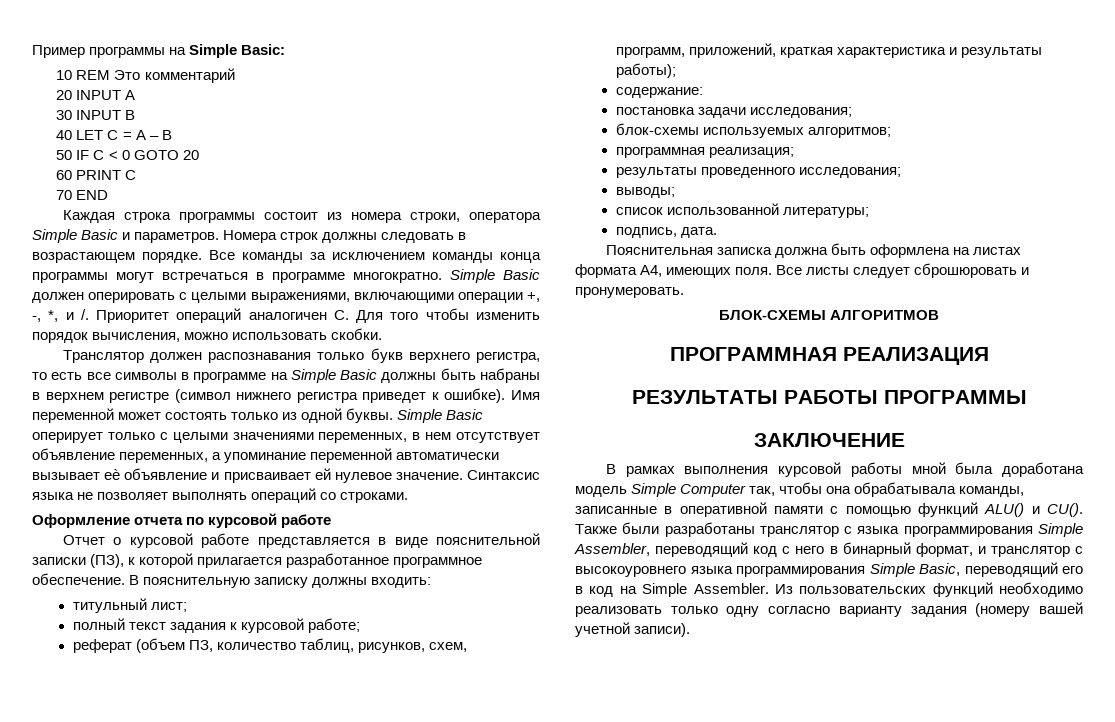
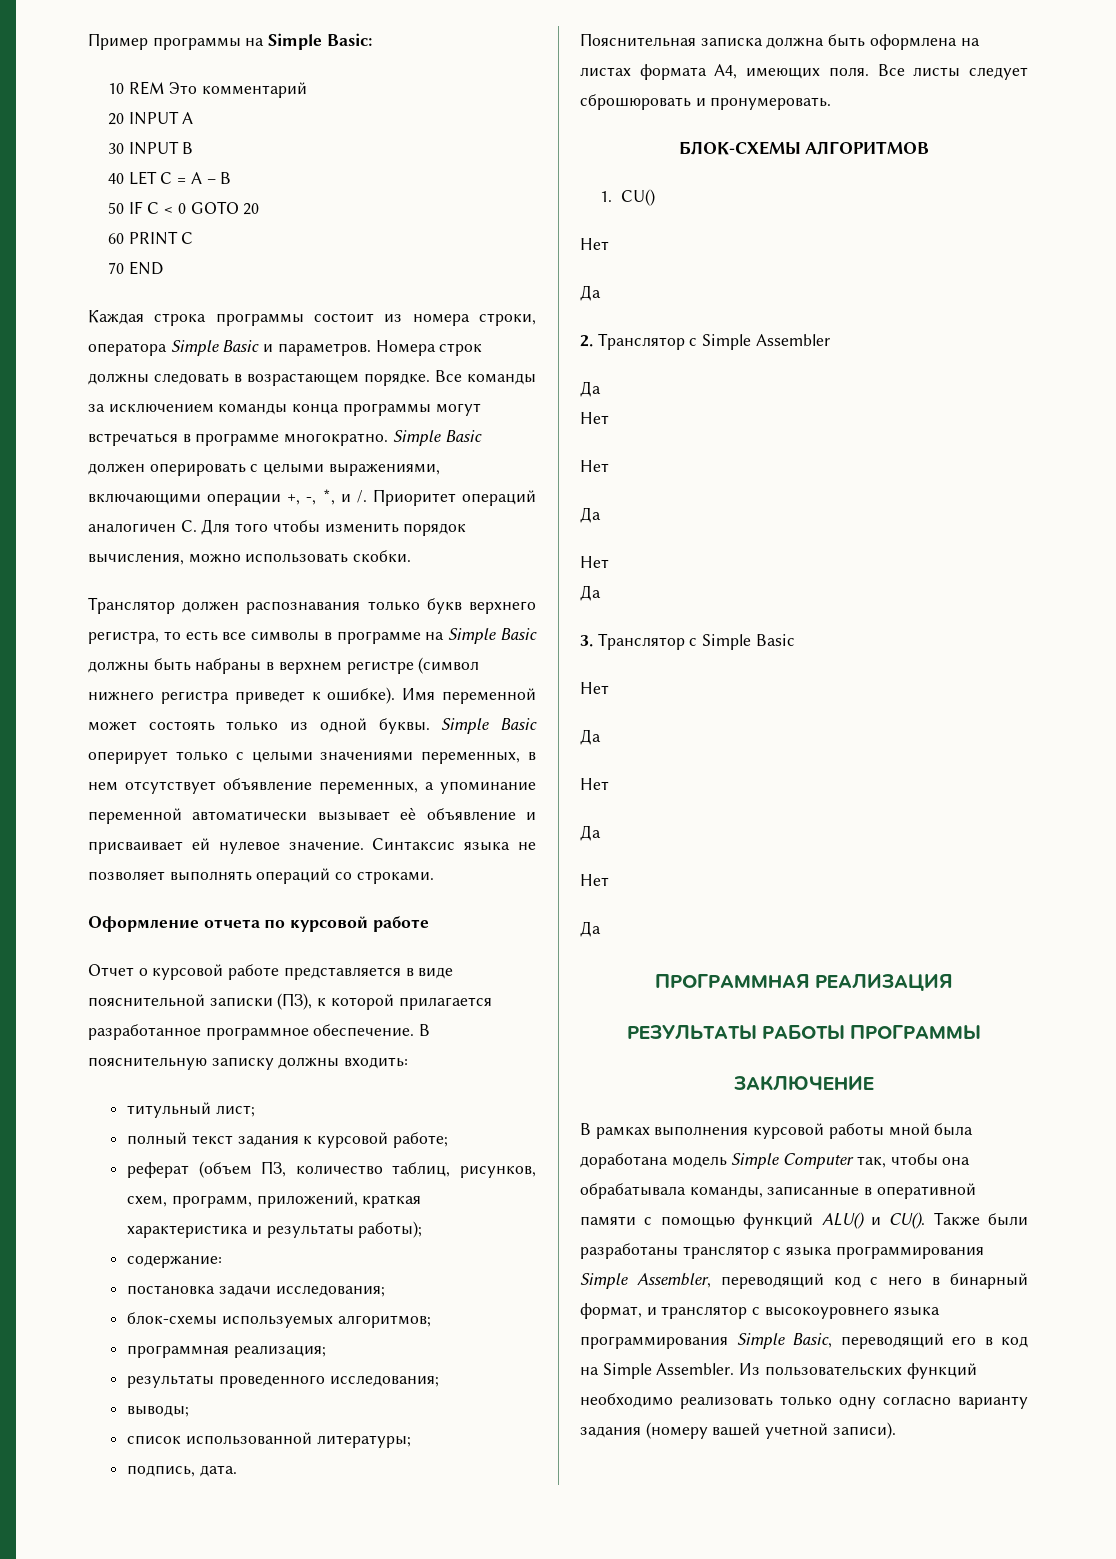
+ 1. CU()
+ Нет
+ Да
+ 2. Транслятор с Simple Assembler
+ Да
+ Нет
+ Нет
+ Да
+ Нет
+ Да
+ 3. Транслятор с Simple Basic
+ Нет
+ Да
+ Нет
+ Да
+ Нет
+ Да

